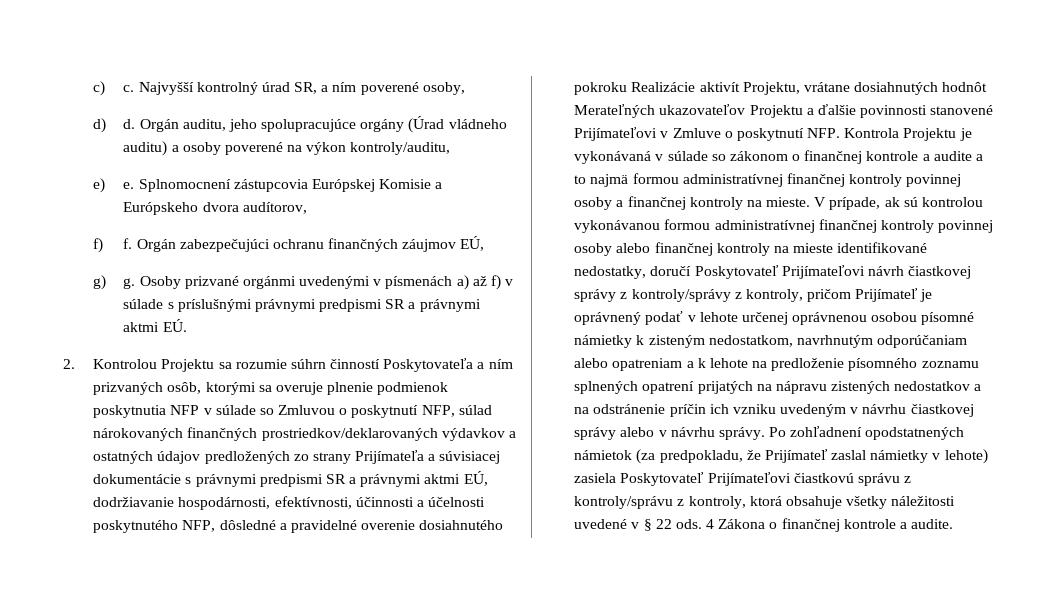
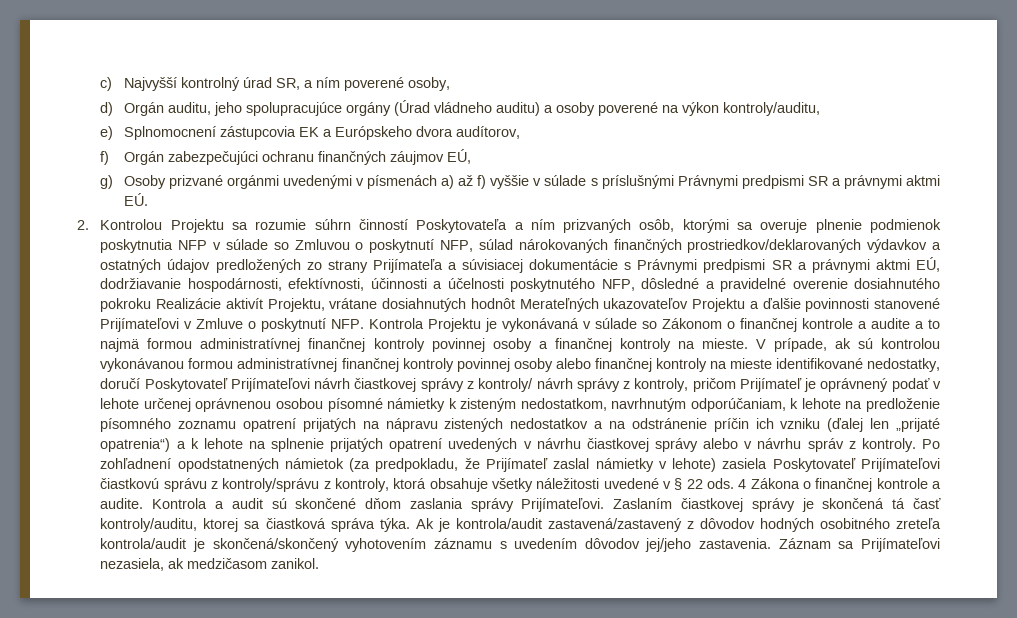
- c) c. Najvyšší kontrolný úrad SR, a ním poverené osoby,
+ c) Najvyšší kontrolný úrad SR, a ním poverené osoby,
- d) d. Orgán auditu, jeho spolupracujúce orgány (Úrad vládneho auditu) a osoby poverené na výkon kontroly/auditu,
+ d) Orgán auditu, jeho spolupracujúce orgány (Úrad vládneho auditu) a osoby poverené na výkon kontroly/auditu,
- e) e. Splnomocnení zástupcovia Európskej Komisie a Európskeho dvora audítorov,
+ e) Splnomocnení zástupcovia EK a Európskeho dvora audítorov,
- f) f. Orgán zabezpečujúci ochranu finančných záujmov EÚ,
+ f) Orgán zabezpečujúci ochranu finančných záujmov EÚ,
- g) g. Osoby prizvané orgánmi uvedenými v písmenách a) až f) v súlade s príslušnými právnymi predpismi SR a právnymi aktmi EÚ.
+ g) Osoby prizvané orgánmi uvedenými v písmenách a) až f) vyššie v súlade s príslušnými Právnymi predpismi SR a právnymi aktmi EÚ.
- 2. Kontrolou Projektu sa rozumie súhrn činností Poskytovateľa a ním prizvaných osôb, ktorými sa overuje plnenie podmienok poskytnutia NFP v súlade so Zmluvou o poskytnutí NFP, súlad nárokovaných finančných prostriedkov/deklarovaných výdavkov a ostatných údajov predložených zo strany Prijímateľa a súvisiacej dokumentácie s právnymi predpismi SR a právnymi aktmi EÚ, dodržiavanie hospodárnosti, efektívnosti, účinnosti a účelnosti poskytnutého NFP, dôsledné a pravidelné overenie dosiahnutého pokroku Realizácie aktivít Projektu, vrátane dosiahnutých hodnôt Merateľných ukazovateľov Projektu a ďalšie povinnosti stanovené Prijímateľovi v Zmluve o poskytnutí NFP. Kontrola Projektu je vykonávaná v súlade so zákonom o finančnej kontrole a audite a to najmä formou administratívnej finančnej kontroly povinnej osoby a finančnej kontroly na mieste.
+ 2. Kontrolou Projektu sa rozumie súhrn činností Poskytovateľa a ním prizvaných osôb, ktorými sa overuje plnenie podmienok poskytnutia NFP v súlade so Zmluvou o poskytnutí NFP, súlad nárokovaných finančných prostriedkov/deklarovaných výdavkov a ostatných údajov predložených zo strany Prijímateľa a súvisiacej dokumentácie s Právnymi predpismi SR a právnymi aktmi EÚ, dodržiavanie hospodárnosti, efektívnosti, účinnosti a účelnosti poskytnutého NFP, dôsledné a pravidelné overenie dosiahnutého pokroku Realizácie aktivít Projektu, vrátane dosiahnutých hodnôt Merateľných ukazovateľov Projektu a ďalšie povinnosti stanovené Prijímateľovi v Zmluve o poskytnutí NFP. Kontrola Projektu je vykonávaná v súlade so Zákonom o finančnej kontrole a audite a to najmä formou administratívnej finančnej kontroly povinnej osoby a finančnej kontroly na mieste.
- V prípade, ak sú kontrolou vykonávanou formou administratívnej finančnej kontroly povinnej osoby alebo finančnej kontroly na mieste identifikované nedostatky, doručí Poskytovateľ Prijímateľovi návrh čiastkovej správy z kontroly/správy z kontroly, pričom Prijímateľ je oprávnený podať v lehote určenej oprávnenou osobou písomné námietky k zisteným nedostatkom, navrhnutým odporúčaniam alebo opatreniam a k lehote na predloženie písomného zoznamu splnených opatrení prijatých na nápravu zistených nedostatkov a na odstránenie príčin ich vzniku uvedeným v návrhu čiastkovej správy alebo v návrhu správy.
+ V prípade, ak sú kontrolou vykonávanou formou administratívnej finančnej kontroly povinnej osoby alebo finančnej kontroly na mieste identifikované nedostatky, doručí Poskytovateľ Prijímateľovi návrh čiastkovej správy z kontroly/ návrh správy z kontroly, pričom Prijímateľ je oprávnený podať v lehote určenej oprávnenou osobou písomné námietky k zisteným nedostatkom, navrhnutým odporúčaniam, k lehote na predloženie písomného zoznamu opatrení prijatých na nápravu zistených nedostatkov a na odstránenie príčin ich vzniku (ďalej len „prijaté opatrenia“) a k lehote na splnenie prijatých opatrení uvedených v návrhu čiastkovej správy alebo v návrhu správ z kontroly.
+ Kontrola a audit sú skončené dňom zaslania správy Prijímateľovi. Zaslaním čiastkovej správy je skončená tá časť kontroly/auditu, ktorej sa čiastková správa týka. Ak je kontrola/audit zastavená/zastavený z dôvodov hodných osobitného zreteľa kontrola/audit je skončená/skončený vyhotovením záznamu s uvedením dôvodov jej/jeho zastavenia. Záznam sa Prijímateľovi nezasiela, ak medzičasom zanikol.

